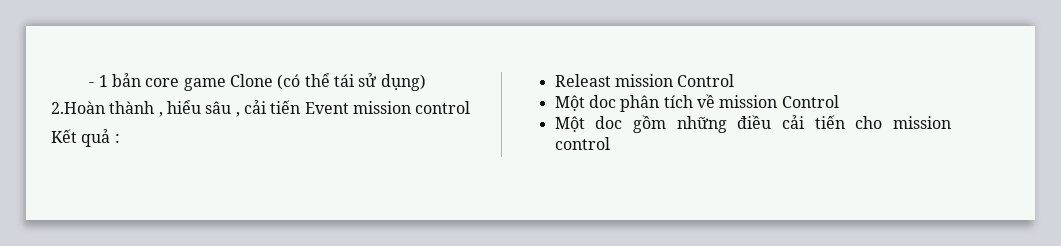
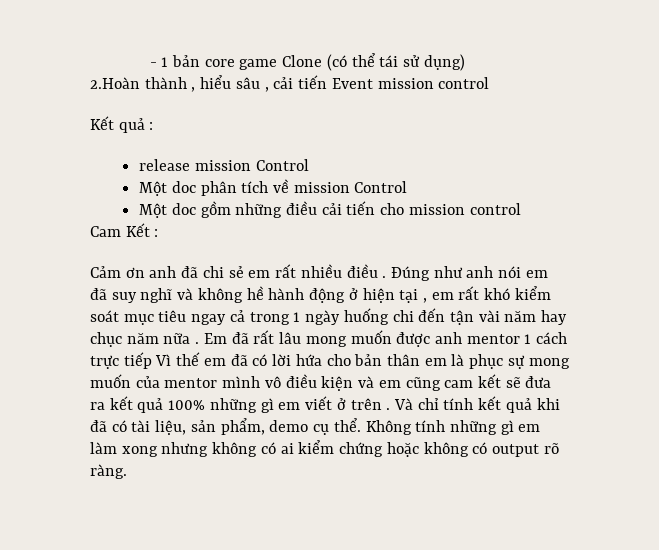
- Releast mission Control
+ release mission Control
+ Cam Kết :
+ Cảm ơn anh đã chi sẻ em rất nhiều điều . Đúng như anh nói em đã suy nghĩ và không hề hành động ở hiện tại , em rất khó kiểm soát mục tiêu ngay cả trong 1 ngày huống chi đến tận vài năm hay chục năm nữa . Em đã rất lâu mong muốn được anh mentor 1 cách trực tiếp Vì thế em đã có lời hứa cho bản thân em là phục sự mong muốn của mentor mình vô điều kiện và em cũng cam kết sẽ đưa ra kết quả 100% những gì em viết ở trên . Và chỉ tính kết quả khi đã có tài liệu, sản phẩm, demo cụ thể. Không tính những gì em làm xong nhưng không có ai kiểm chứng hoặc không có output rõ ràng.

